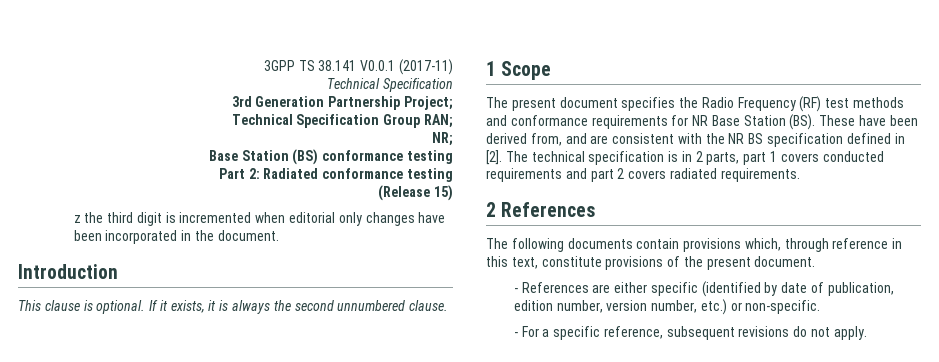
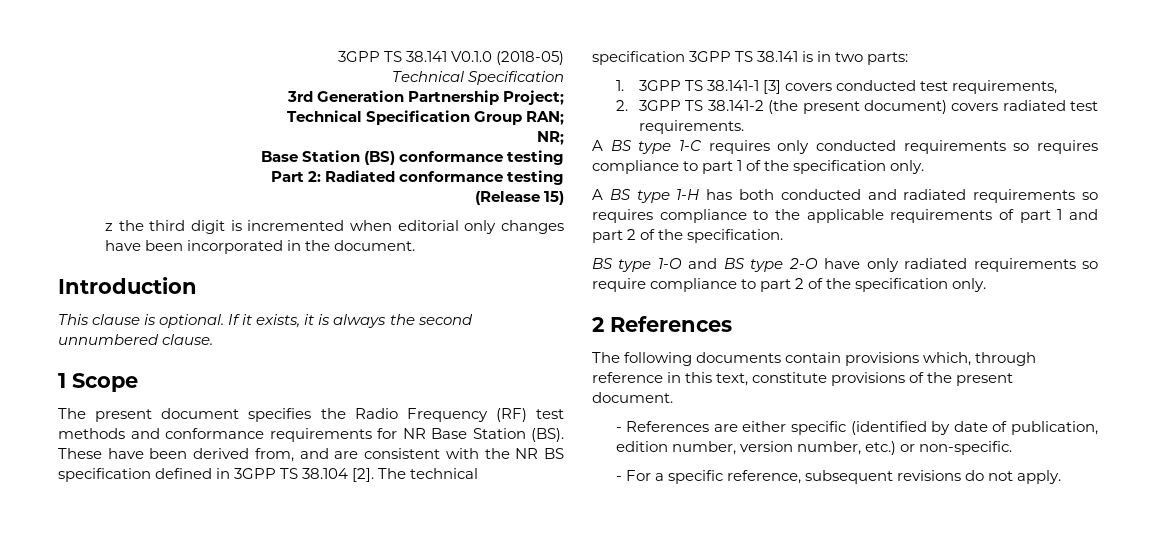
- 3GPP TS 38.141 V0.0.1 (2017-11)
+ 3GPP TS 38.141 V0.1.0 (2018-05)
- The present document specifies the Radio Frequency (RF) test methods and conformance requirements for NR Base Station (BS). These have been derived from, and are consistent with the NR BS specification defined in [2].
+ The present document specifies the Radio Frequency (RF) test methods and conformance requirements for NR Base Station (BS). These have been derived from, and are consistent with the NR BS specification defined in 3GPP TS 38.104 [2].
- The technical specification is in 2 parts, part 1 covers conducted requirements and part 2 covers radiated requirements.
+ The technical specification 3GPP TS 38.141 is in two parts:
+ 1. 3GPP TS 38.141-1 [3] covers conducted test requirements,
+ 2. 3GPP TS 38.141-2 (the present document) covers radiated test requirements.
+ A BS type 1-C requires only conducted requirements so requires compliance to part 1 of the specification only.
+ A BS type 1-H has both conducted and radiated requirements so requires compliance to the applicable requirements of part 1 and part 2 of the specification.
+ BS type 1-O and BS type 2-O have only radiated requirements so require compliance to part 2 of the specification only.

